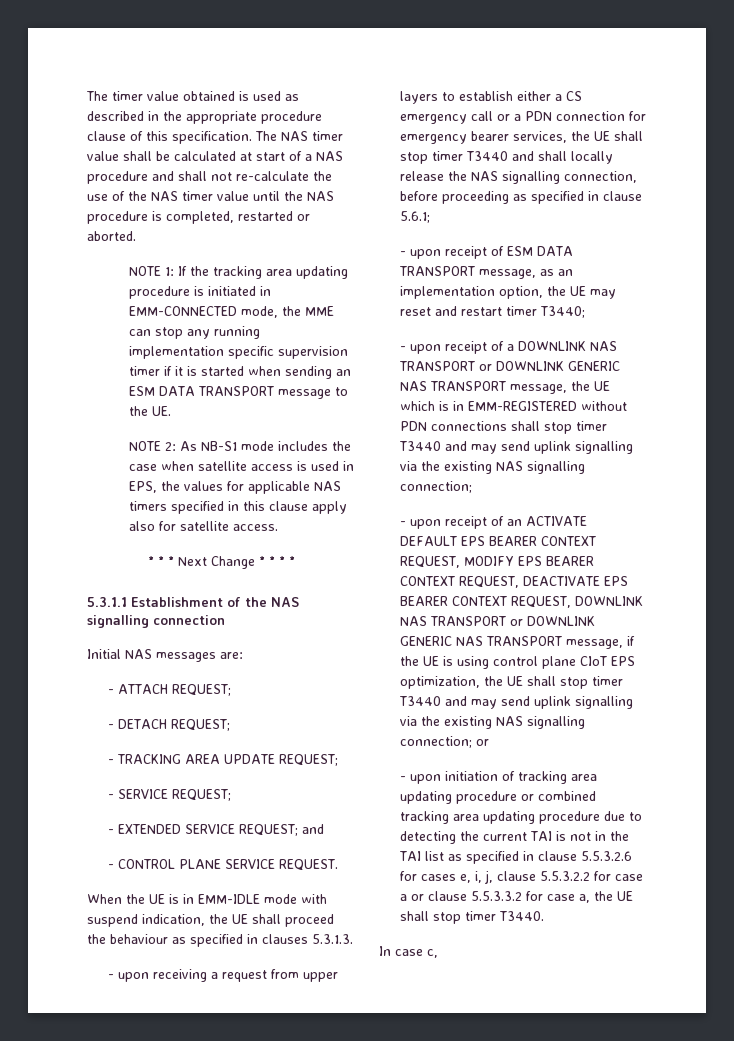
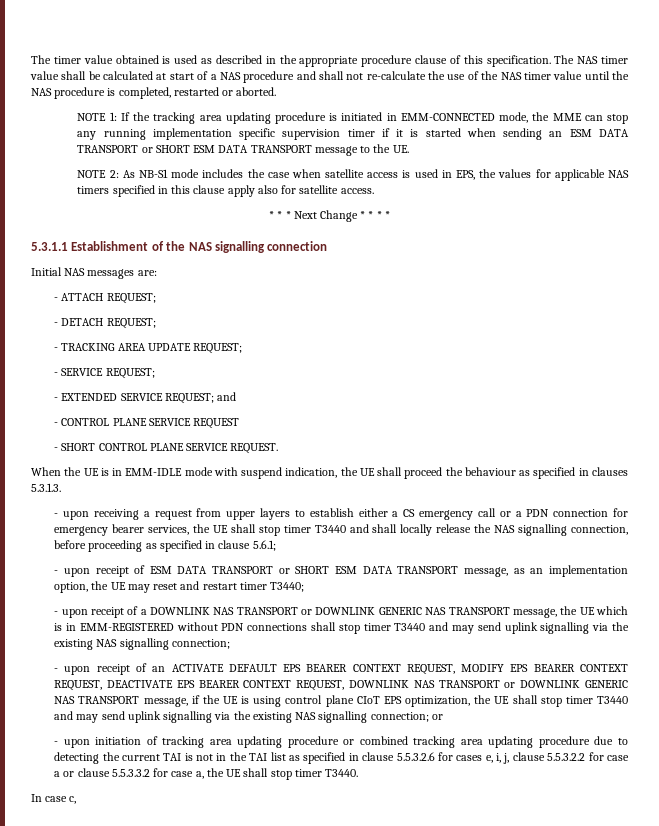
- NOTE 1: If the tracking area updating procedure is initiated in EMM-CONNECTED mode, the MME can stop any running implementation specific supervision timer if it is started when sending an ESM DATA TRANSPORT message to the UE.
+ NOTE 1: If the tracking area updating procedure is initiated in EMM-CONNECTED mode, the MME can stop any running implementation specific supervision timer if it is started when sending an ESM DATA TRANSPORT or SHORT ESM DATA TRANSPORT message to the UE.
- - CONTROL PLANE SERVICE REQUEST.
+ - CONTROL PLANE SERVICE REQUEST
+ - SHORT CONTROL PLANE SERVICE REQUEST.
- - upon receipt of ESM DATA TRANSPORT message, as an implementation option, the UE may reset and restart timer T3440;
+ - upon receipt of ESM DATA TRANSPORT or SHORT ESM DATA TRANSPORT message, as an implementation option, the UE may reset and restart timer T3440;

